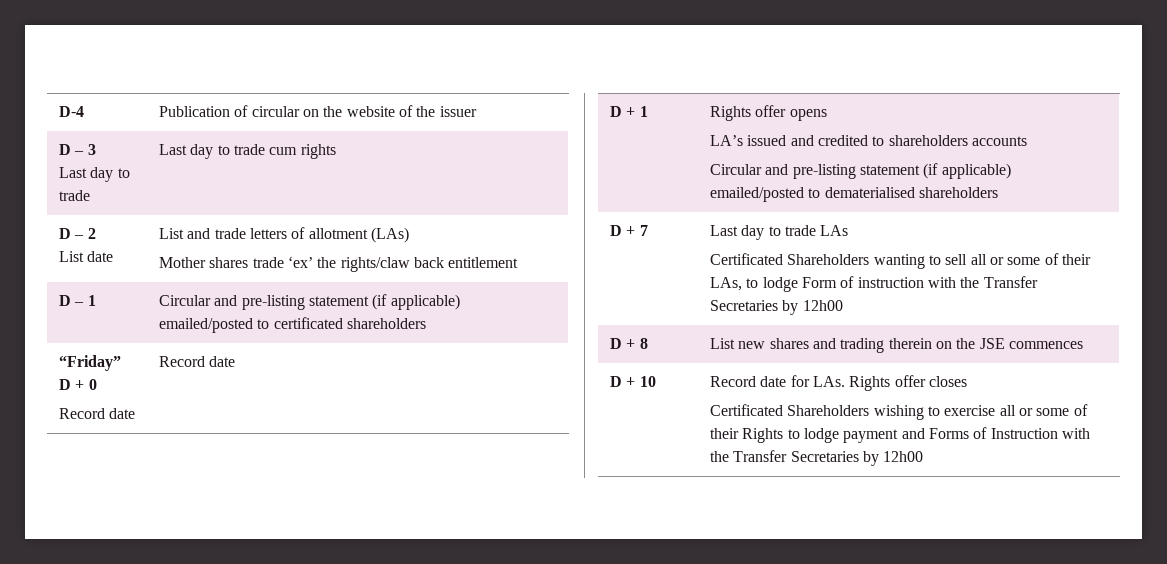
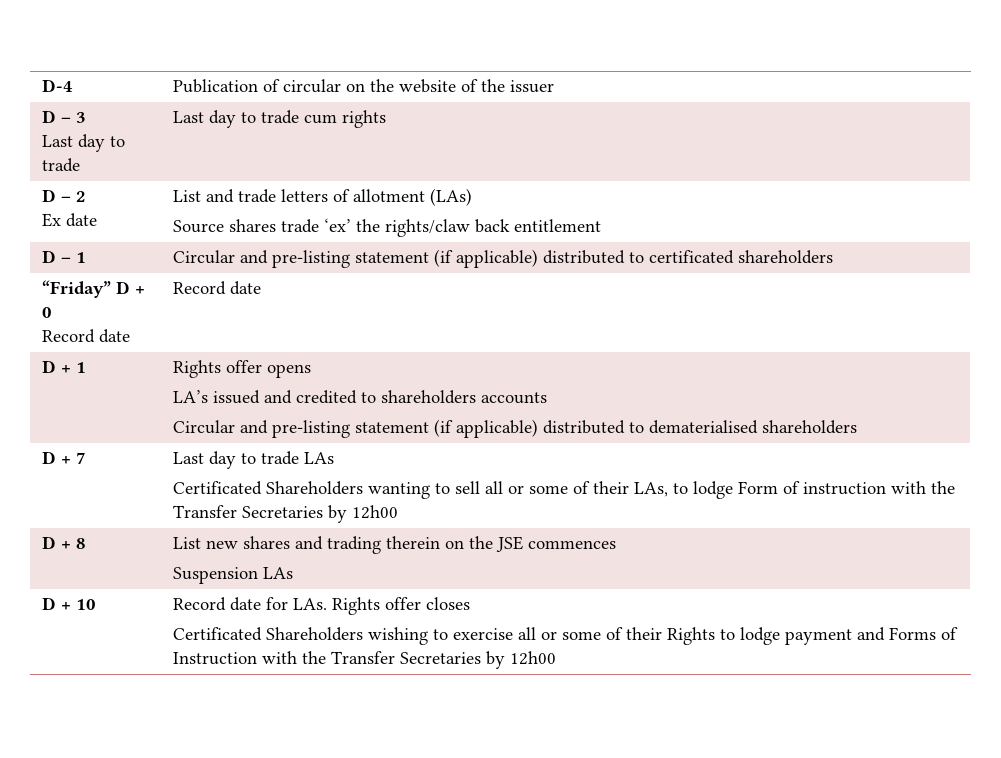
  D – 2
- List date | List and trade letters of allotment (LAs)
- Mother shares trade ‘ex’ the rights/claw back entitlement
+ Ex date | List and trade letters of allotment (LAs)
+ Source shares trade ‘ex’ the rights/claw back entitlement
- D – 1 | Circular and pre-listing statement (if applicable) emailed/posted to certificated shareholders
+ D – 1 | Circular and pre-listing statement (if applicable) distributed to certificated shareholders
  D + 1 | Rights offer opens
  LA’s issued and credited to shareholders accounts
- Circular and pre-listing statement (if applicable) emailed/posted to dematerialised shareholders
+ Circular and pre-listing statement (if applicable) distributed to dematerialised shareholders
  D + 8 | List new shares and trading therein on the JSE commences
+ Suspension LAs

